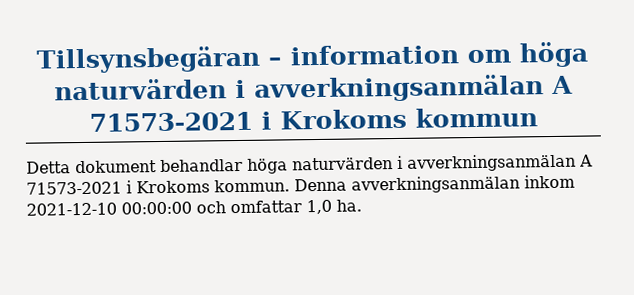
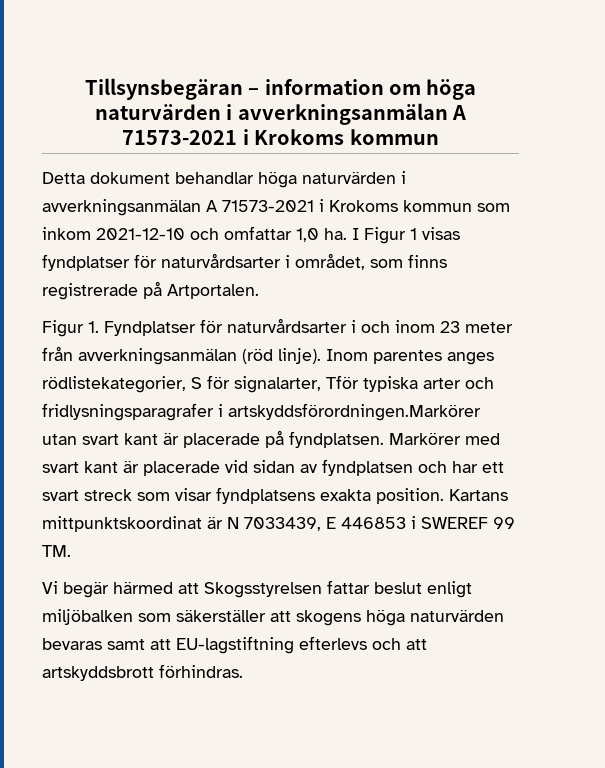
- Detta dokument behandlar höga naturvärden i avverkningsanmälan A 71573-2021 i Krokoms kommun. Denna avverkningsanmälan inkom 2021-12-10 00:00:00 och omfattar 1,0 ha.
+ Detta dokument behandlar höga naturvärden i avverkningsanmälan A 71573-2021 i Krokoms kommun som inkom 2021-12-10 och omfattar 1,0 ha.
+ I Figur 1 visas fyndplatser för naturvårdsarter i området, som finns registrerade på Artportalen.
+ Figur 1. Fyndplatser för naturvårdsarter i och inom 23 meter från avverkningsanmälan (röd linje). Inom parentes anges rödlistekategorier, S för signalarter, Tför typiska arter och fridlysningsparagrafer i artskyddsförordningen.Markörer utan svart kant är placerade på fyndplatsen. Markörer med svart kant är placerade vid sidan av fyndplatsen och har ett svart streck som visar fyndplatsens exakta position. Kartans mittpunktskoordinat är N 7033439, E 446853 i SWEREF 99 TM.
+ Vi begär härmed att Skogsstyrelsen fattar beslut enligt miljöbalken som säkerställer att skogens höga naturvärden bevaras samt att EU-lagstiftning efterlevs och att artskyddsbrott förhindras.

